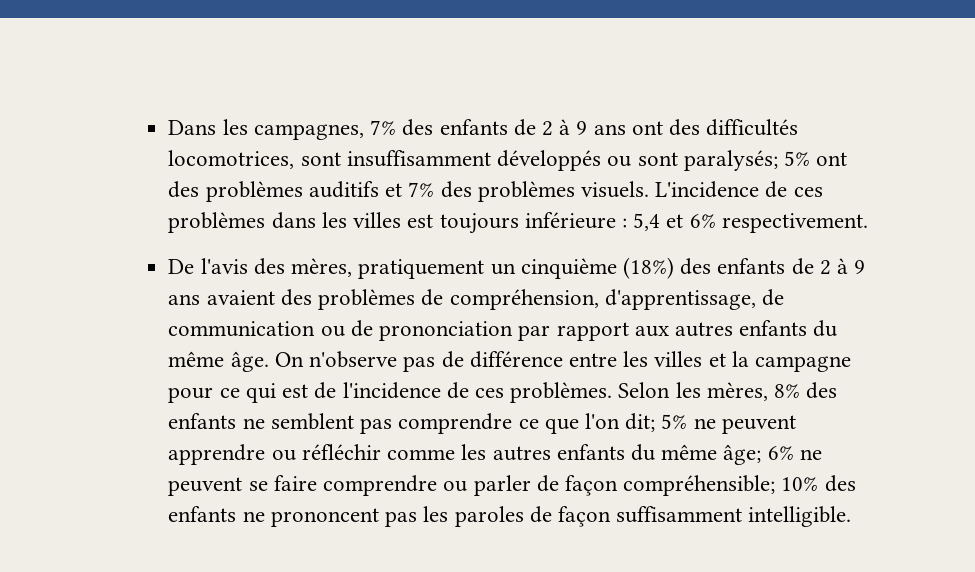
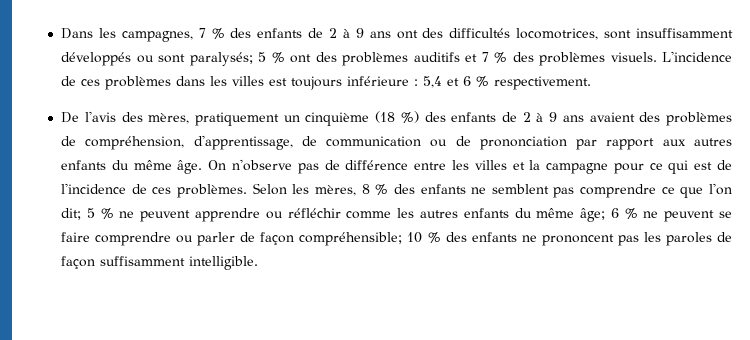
- Dans les campagnes, 7% des enfants de 2 à 9 ans ont des difficultés locomotrices, sont insuffisamment développés ou sont paralysés; 5% ont des problèmes auditifs et 7% des problèmes visuels.
+ Dans les campagnes, 7 % des enfants de 2 à 9 ans ont des difficultés locomotrices, sont insuffisamment développés ou sont paralysés; 5 % ont des problèmes auditifs et 7 % des problèmes visuels.
- L'incidence de ces problèmes dans les villes est toujours inférieure : 5,4 et 6% respectivement.
+ L'incidence de ces problèmes dans les villes est toujours inférieure : 5,4 et 6 % respectivement.
- De l'avis des mères, pratiquement un cinquième (18%) des enfants de 2 à 9 ans avaient des problèmes de compréhension, d'apprentissage, de communication ou de prononciation par rapport aux autres enfants du même âge.
+ De l'avis des mères, pratiquement un cinquième (18 %) des enfants de 2 à 9 ans avaient des problèmes de compréhension, d'apprentissage, de communication ou de prononciation par rapport aux autres enfants du même âge.
- Selon les mères, 8% des enfants ne semblent pas comprendre ce que l'on dit; 5% ne peuvent apprendre ou réfléchir comme les autres enfants du même âge; 6% ne peuvent se faire comprendre ou parler de façon compréhensible; 10% des enfants ne prononcent pas les paroles de façon suffisamment intelligible.
+ Selon les mères, 8 % des enfants ne semblent pas comprendre ce que l'on dit; 5 % ne peuvent apprendre ou réfléchir comme les autres enfants du même âge; 6 % ne peuvent se faire comprendre ou parler de façon compréhensible; 10 % des enfants ne prononcent pas les paroles de façon suffisamment intelligible.

